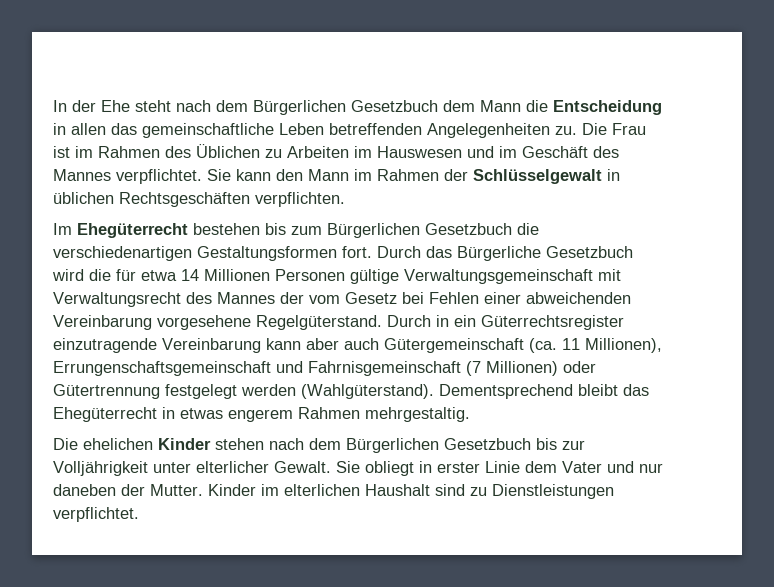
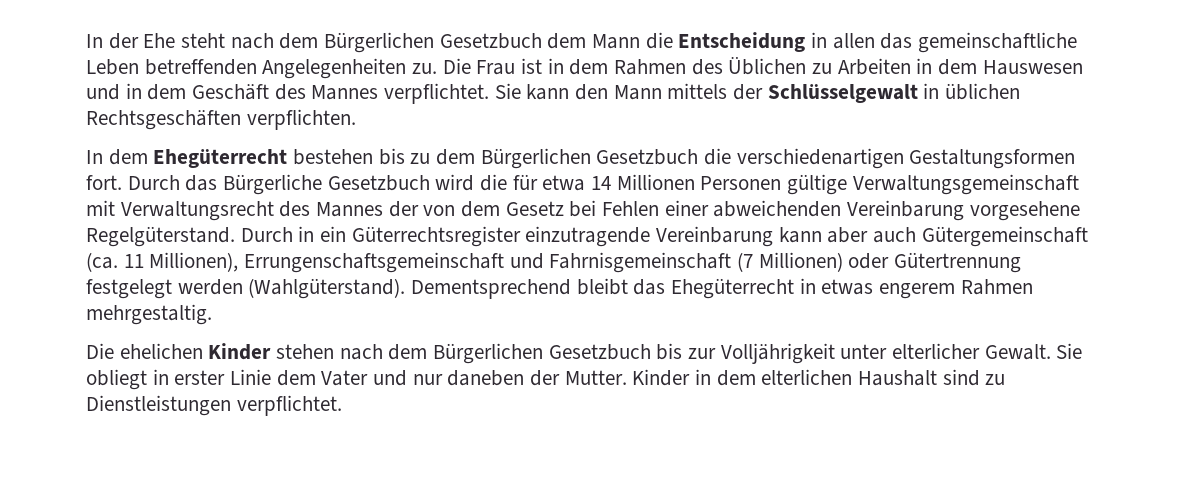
- Die Frau ist im Rahmen des Üblichen zu Arbeiten im Hauswesen und im Geschäft des Mannes verpflichtet.
+ Die Frau ist in dem Rahmen des Üblichen zu Arbeiten in dem Hauswesen und in dem Geschäft des Mannes verpflichtet.
- Sie kann den Mann im Rahmen der Schlüsselgewalt in üblichen Rechtsgeschäften verpflichten.
+ Sie kann den Mann mittels der Schlüsselgewalt in üblichen Rechtsgeschäften verpflichten.
- Im Ehegüterrecht bestehen bis zum Bürgerlichen Gesetzbuch die verschiedenartigen Gestaltungsformen fort.
+ In dem Ehegüterrecht bestehen bis zu dem Bürgerlichen Gesetzbuch die verschiedenartigen Gestaltungsformen fort.
- Durch das Bürgerliche Gesetzbuch wird die für etwa 14 Millionen Personen gültige Verwaltungsgemeinschaft mit Verwaltungsrecht des Mannes der vom Gesetz bei Fehlen einer abweichenden Vereinbarung vorgesehene Regelgüterstand.
+ Durch das Bürgerliche Gesetzbuch wird die für etwa 14 Millionen Personen gültige Verwaltungsgemeinschaft mit Verwaltungsrecht des Mannes der von dem Gesetz bei Fehlen einer abweichenden Vereinbarung vorgesehene Regelgüterstand.
- Kinder im elterlichen Haushalt sind zu Dienstleistungen verpflichtet.
+ Kinder in dem elterlichen Haushalt sind zu Dienstleistungen verpflichtet.

